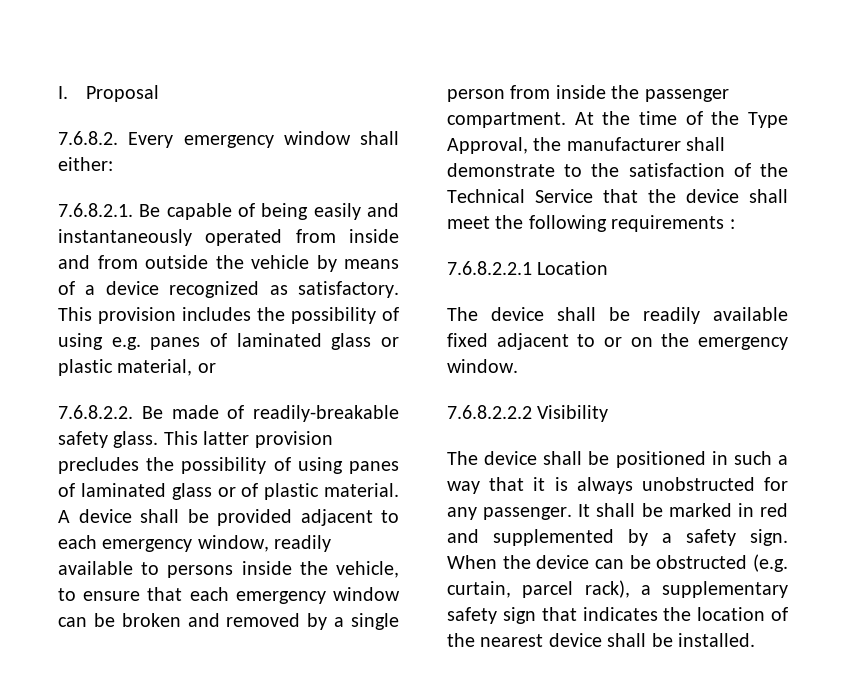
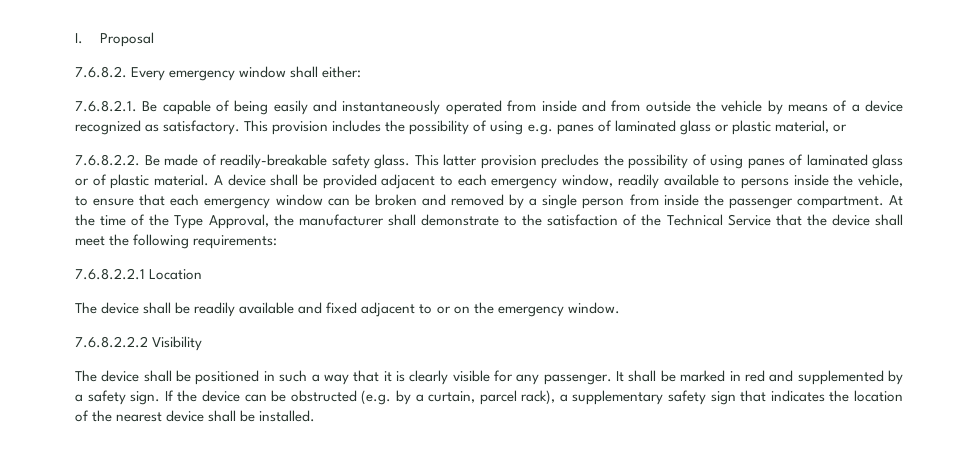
- At the time of the Type Approval, the manufacturer shall demonstrate to the satisfaction of the Technical Service that the device shall meet the following requirements :
+ At the time of the Type Approval, the manufacturer shall demonstrate to the satisfaction of the Technical Service that the device shall meet the following requirements:
- The device shall be readily available fixed adjacent to or on the emergency window.
+ The device shall be readily available and fixed adjacent to or on the emergency window.
- The device shall be positioned in such a way that it is always unobstructed for any passenger.
+ The device shall be positioned in such a way that it is clearly visible for any passenger.
- When the device can be obstructed (e.g. curtain, parcel rack), a supplementary safety sign that indicates the location of the nearest device shall be installed.
+ If the device can be obstructed (e.g. by a curtain, parcel rack), a supplementary safety sign that indicates the location of the nearest device shall be installed.

